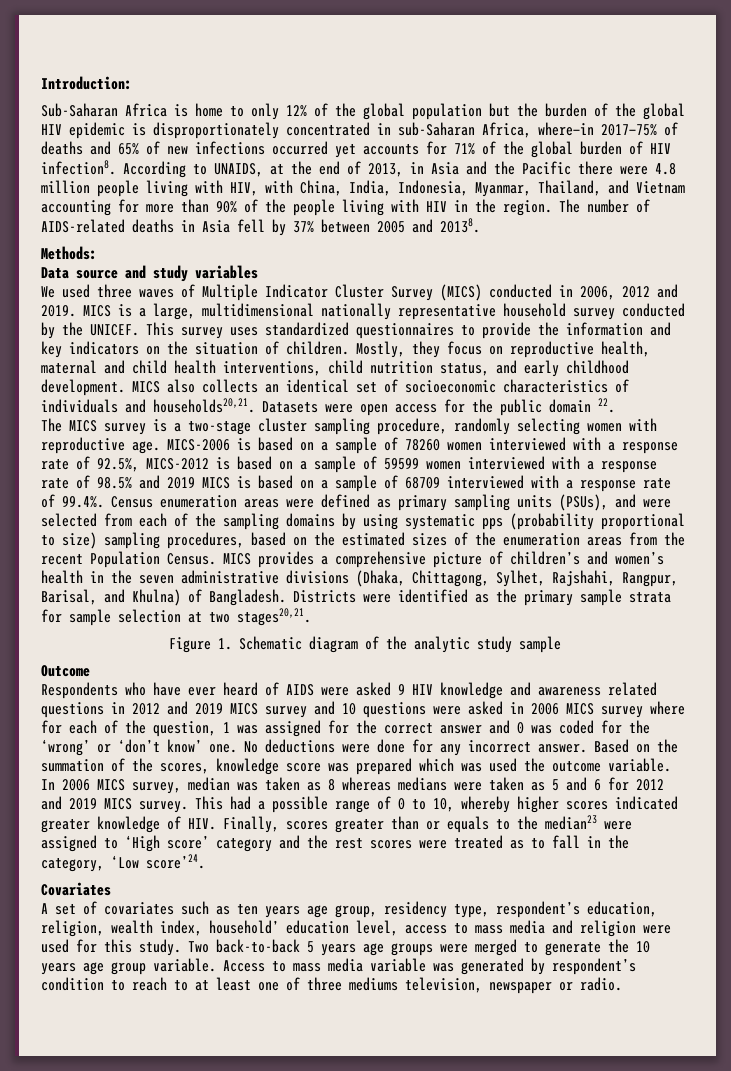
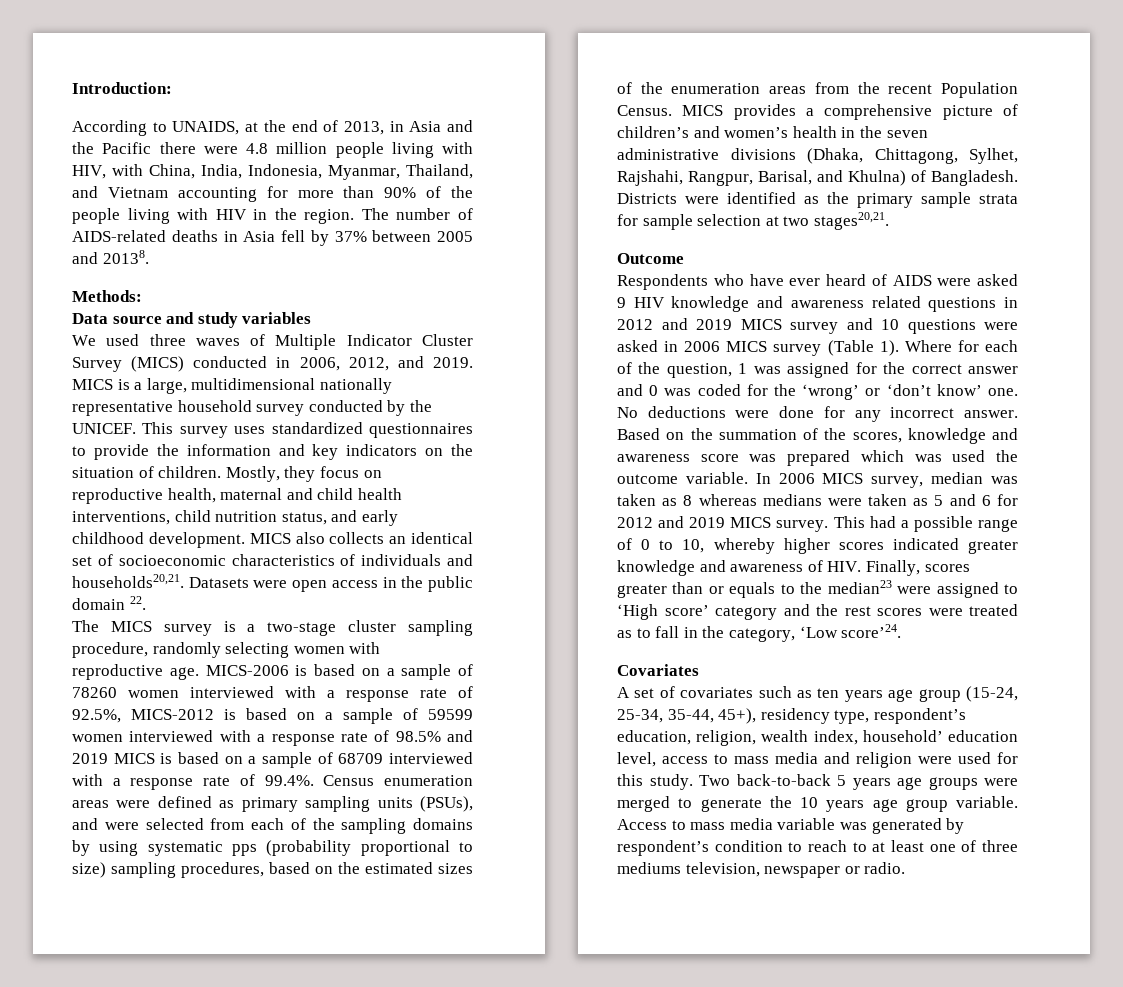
- Sub-Saharan Africa is home to only 12% of the global population but the burden of the global HIV epidemic is disproportionately concentrated in sub-Saharan Africa, where—in 2017—75% of deaths and 65% of new infections occurred yet accounts for 71% of the global burden of HIV infection8.
- We used three waves of Multiple Indicator Cluster Survey (MICS) conducted in 2006, 2012 and 2019.
+ We used three waves of Multiple Indicator Cluster Survey (MICS) conducted in 2006, 2012, and 2019.
- Datasets were open access for the public domain 22.
+ Datasets were open access in the public domain 22.
- Figure 1. Schematic diagram of the analytic study sample
- Respondents who have ever heard of AIDS were asked 9 HIV knowledge and awareness related questions in 2012 and 2019 MICS survey and 10 questions were asked in 2006 MICS survey where for each of the question, 1 was assigned for the correct answer and 0 was coded for the ‘wrong’ or ‘don’t know’ one.
+ Respondents who have ever heard of AIDS were asked 9 HIV knowledge and awareness related questions in 2012 and 2019 MICS survey and 10 questions were asked in 2006 MICS survey (Table 1). Where for each of the question, 1 was assigned for the correct answer and 0 was coded for the ‘wrong’ or ‘don’t know’ one.
- Based on the summation of the scores, knowledge score was prepared which was used the outcome variable.
+ Based on the summation of the scores, knowledge and awareness score was prepared which was used the outcome variable.
- This had a possible range of 0 to 10, whereby higher scores indicated greater knowledge of HIV. Finally, scores greater than or equals to the median23 were assigned to ‘High score’ category and the rest scores were treated as to fall in the category, ‘Low score’24.
+ This had a possible range of 0 to 10, whereby higher scores indicated greater knowledge and awareness of HIV. Finally, scores greater than or equals to the median23 were assigned to ‘High score’ category and the rest scores were treated as to fall in the category, ‘Low score’24.
- A set of covariates such as ten years age group, residency type, respondent’s education, religion, wealth index, household’ education level, access to mass media and religion were used for this study.
+ A set of covariates such as ten years age group (15-24, 25-34, 35-44, 45+), residency type, respondent’s education, religion, wealth index, household’ education level, access to mass media and religion were used for this study.

